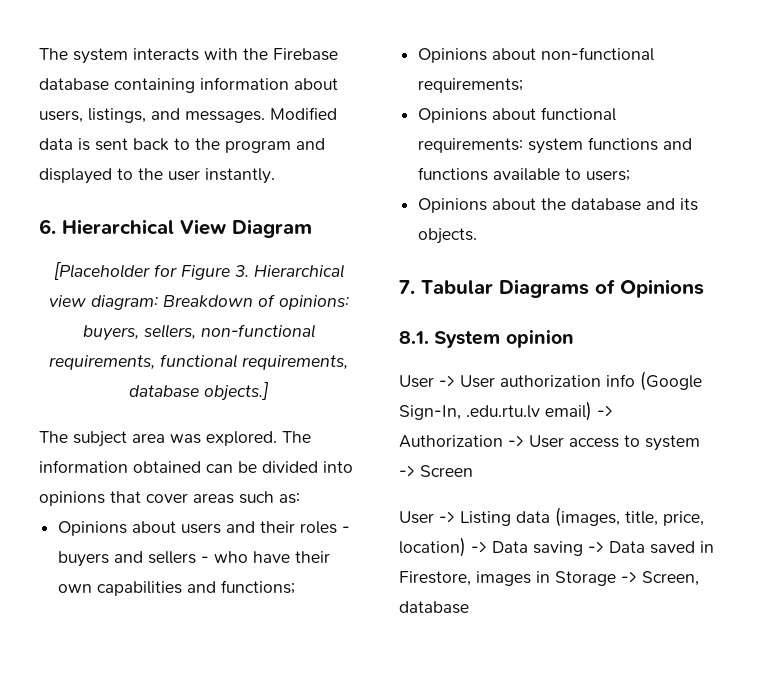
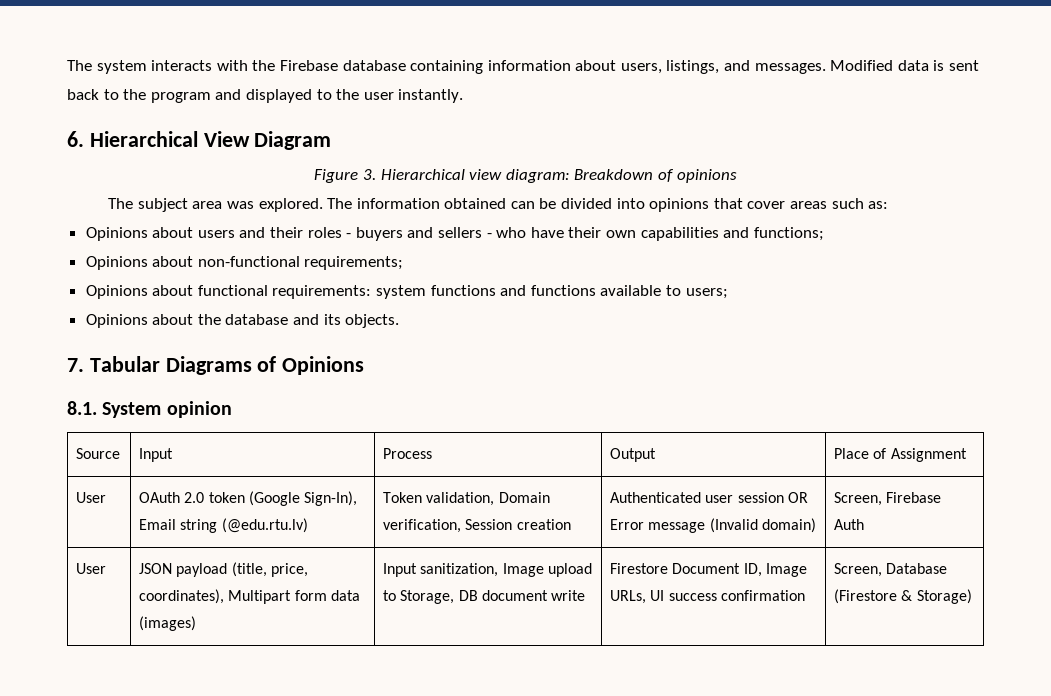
- [Placeholder for Figure 3. Hierarchical view diagram: Breakdown of opinions: buyers, sellers, non-functional requirements, functional requirements, database objects.]
+ Figure 3. Hierarchical view diagram: Breakdown of opinions
- User -> User authorization info (Google Sign-In, .edu.rtu.lv email) -> Authorization -> User access to system -> Screen
- User -> Listing data (images, title, price, location) -> Data saving -> Data saved in Firestore, images in Storage -> Screen, database
+ Source | Input | Process | Output | Place of Assignment
+ User | OAuth 2.0 token (Google Sign-In), Email string (@edu.rtu.lv) | Token validation, Domain verification, Session creation | Authenticated user session OR Error message (Invalid domain) | Screen, Firebase Auth
+ User | JSON payload (title, price, coordinates), Multipart form data (images) | Input sanitization, Image upload to Storage, DB document write | Firestore Document ID, Image URLs, UI success confirmation | Screen, Database (Firestore & Storage)

